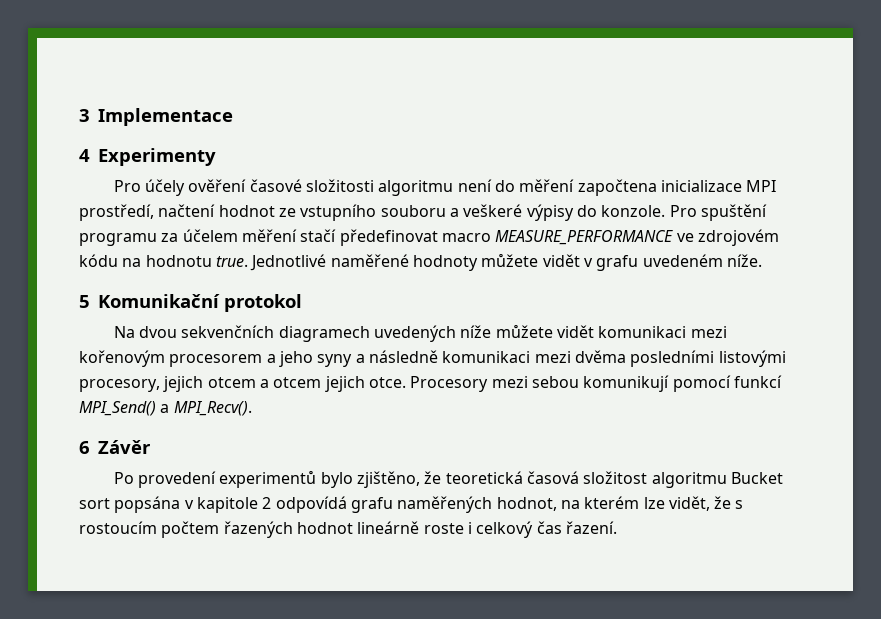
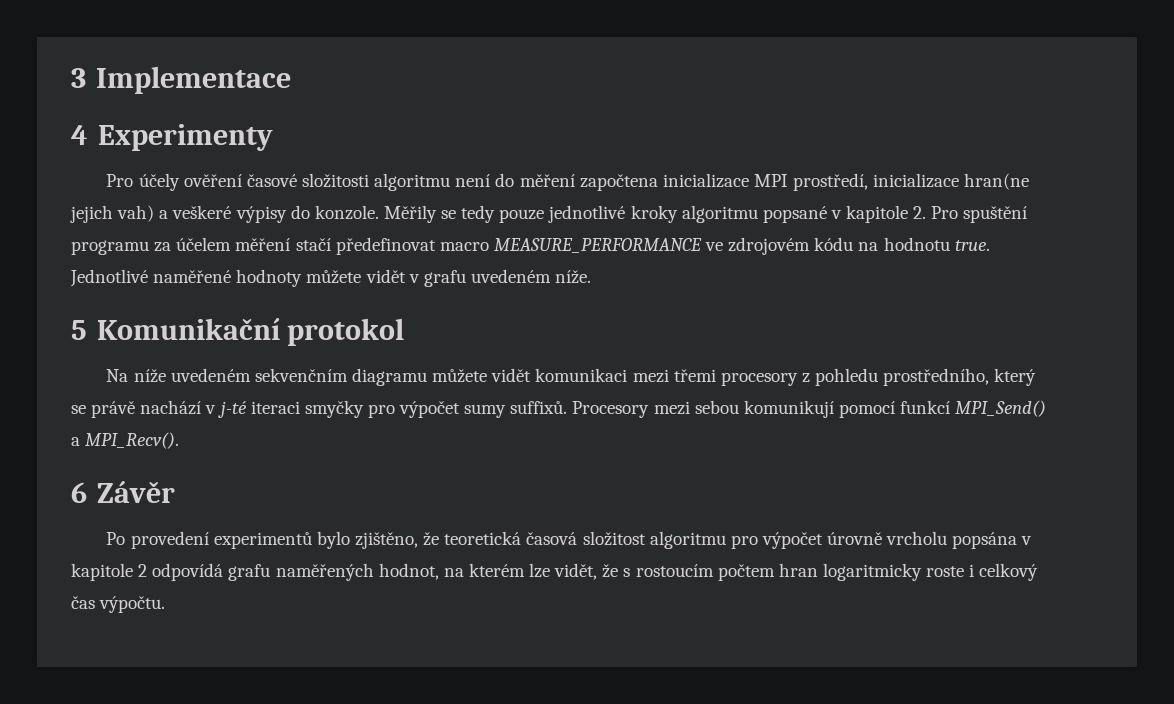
- Pro účely ověření časové složitosti algoritmu není do měření započtena inicializace MPI prostředí, načtení hodnot ze vstupního souboru a veškeré výpisy do konzole.
+ Pro účely ověření časové složitosti algoritmu není do měření započtena inicializace MPI prostředí, inicializace hran(ne jejich vah) a veškeré výpisy do konzole.
- Pro spuštění programu za účelem měření stačí předefinovat macro MEASURE_PERFORMANCE ve zdrojovém kódu na hodnotu true.
+ Měřily se tedy pouze jednotlivé kroky algoritmu popsané v kapitole 2. Pro spuštění programu za účelem měření stačí předefinovat macro MEASURE_PERFORMANCE ve zdrojovém kódu na hodnotu true.
- Na dvou sekvenčních diagramech uvedených níže můžete vidět komunikaci mezi kořenovým procesorem a jeho syny a následně komunikaci mezi dvěma posledními listovými procesory, jejich otcem a otcem jejich otce.
+ Na níže uvedeném sekvenčním diagramu můžete vidět komunikaci mezi třemi procesory z pohledu prostředního, který se právě nachází v j-té iteraci smyčky pro výpočet sumy suffixů.
- Po provedení experimentů bylo zjištěno, že teoretická časová složitost algoritmu Bucket sort popsána v kapitole 2 odpovídá grafu naměřených hodnot, na kterém lze vidět, že s rostoucím počtem řazených hodnot lineárně roste i celkový čas řazení.
+ Po provedení experimentů bylo zjištěno, že teoretická časová složitost algoritmu pro výpočet úrovně vrcholu popsána v kapitole 2 odpovídá grafu naměřených hodnot, na kterém lze vidět, že s rostoucím počtem hran logaritmicky roste i celkový čas výpočtu.

